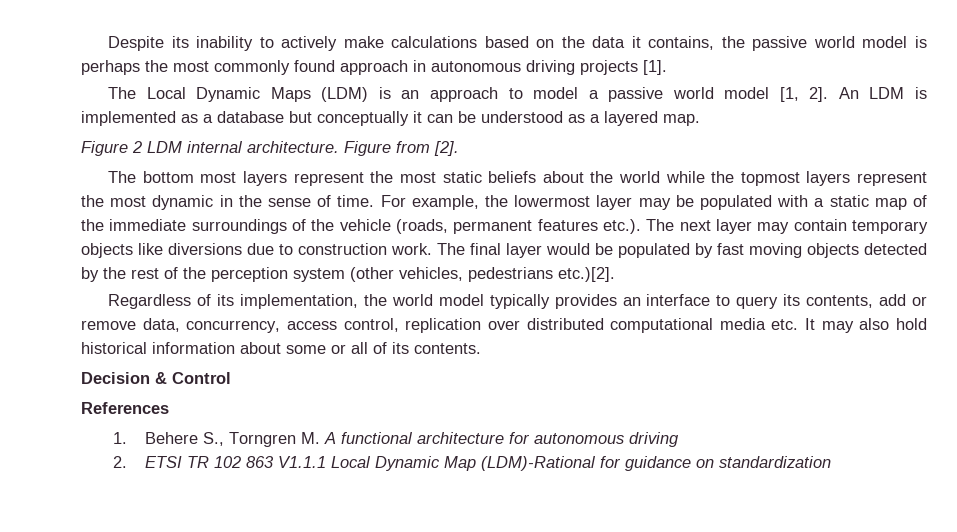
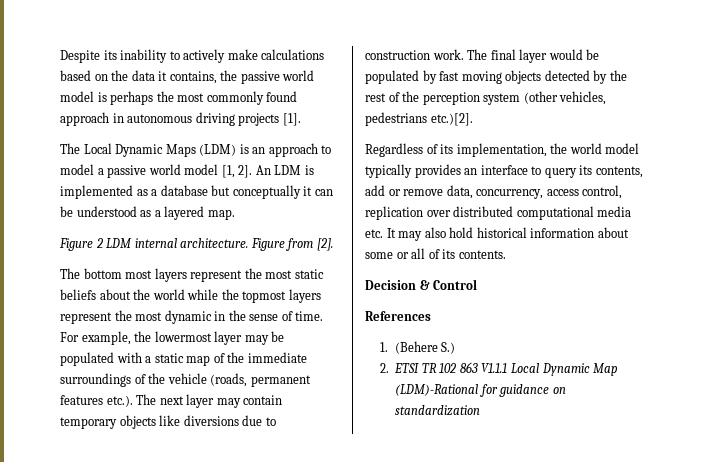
- 1. Behere S., Torngren M. A functional architecture for autonomous driving
+ 1. (Behere S.)

